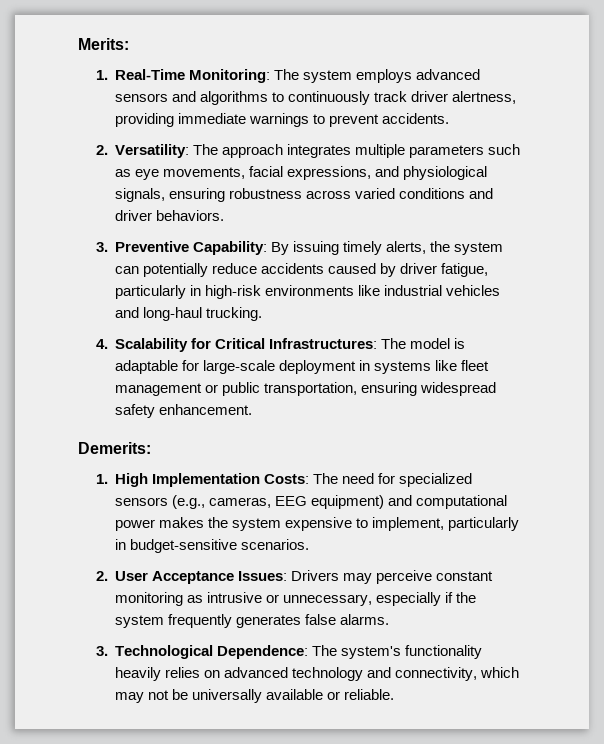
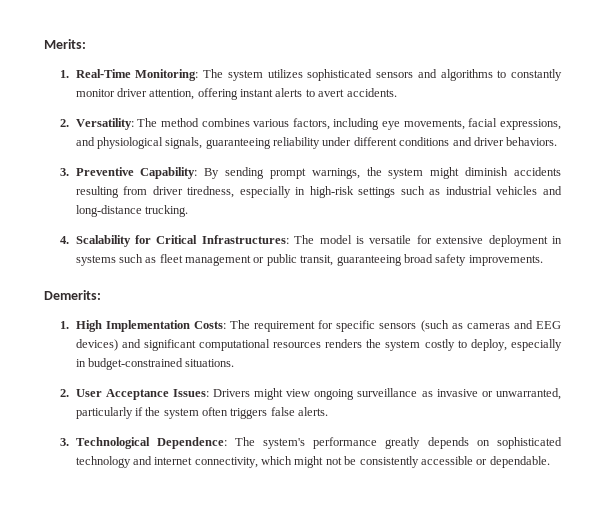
- 1. Real-Time Monitoring: The system employs advanced sensors and algorithms to continuously track driver alertness, providing immediate warnings to prevent accidents.
- 2. Versatility: The approach integrates multiple parameters such as eye movements, facial expressions, and physiological signals, ensuring robustness across varied conditions and driver behaviors.
+ 1. Real-Time Monitoring: The system utilizes sophisticated sensors and algorithms to constantly monitor driver attention, offering instant alerts to avert accidents.
+ 2. Versatility: The method combines various factors, including eye movements, facial expressions, and physiological signals, guaranteeing reliability under different conditions and driver behaviors.
- 3. Preventive Capability: By issuing timely alerts, the system can potentially reduce accidents caused by driver fatigue, particularly in high-risk environments like industrial vehicles and long-haul trucking.
+ 3. Preventive Capability: By sending prompt warnings, the system might diminish accidents resulting from driver tiredness, especially in high-risk settings such as industrial vehicles and long-distance trucking.
- 4. Scalability for Critical Infrastructures: The model is adaptable for large-scale deployment in systems like fleet management or public transportation, ensuring widespread safety enhancement.
+ 4. Scalability for Critical Infrastructures: The model is versatile for extensive deployment in systems such as fleet management or public transit, guaranteeing broad safety improvements.
- 1. High Implementation Costs: The need for specialized sensors (e.g., cameras, EEG equipment) and computational power makes the system expensive to implement, particularly in budget-sensitive scenarios.
+ 1. High Implementation Costs: The requirement for specific sensors (such as cameras and EEG devices) and significant computational resources renders the system costly to deploy, especially in budget-constrained situations.
- 2. User Acceptance Issues: Drivers may perceive constant monitoring as intrusive or unnecessary, especially if the system frequently generates false alarms.
+ 2. User Acceptance Issues: Drivers might view ongoing surveillance as invasive or unwarranted, particularly if the system often triggers false alerts.
- 3. Technological Dependence: The system's functionality heavily relies on advanced technology and connectivity, which may not be universally available or reliable.
+ 3. Technological Dependence: The system's performance greatly depends on sophisticated technology and internet connectivity, which might not be consistently accessible or dependable.

